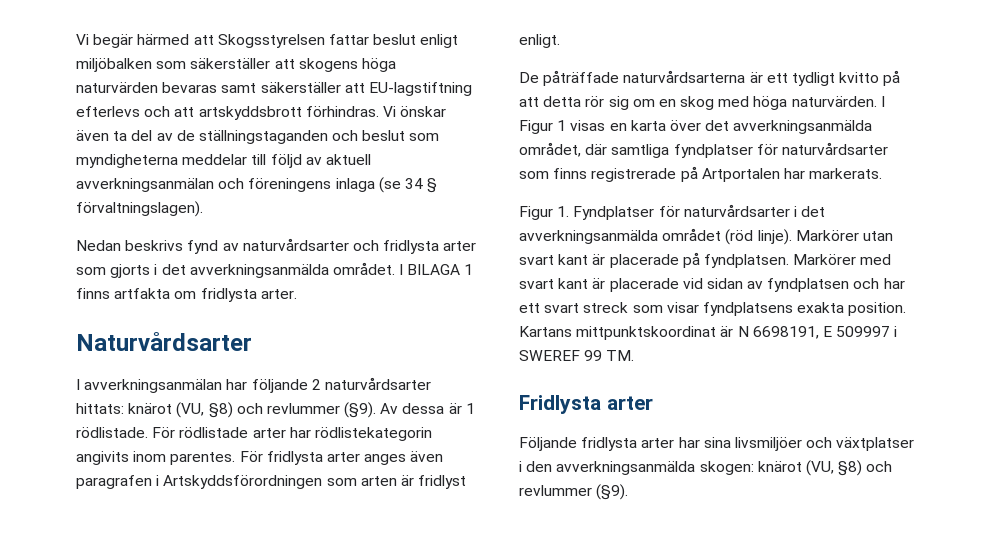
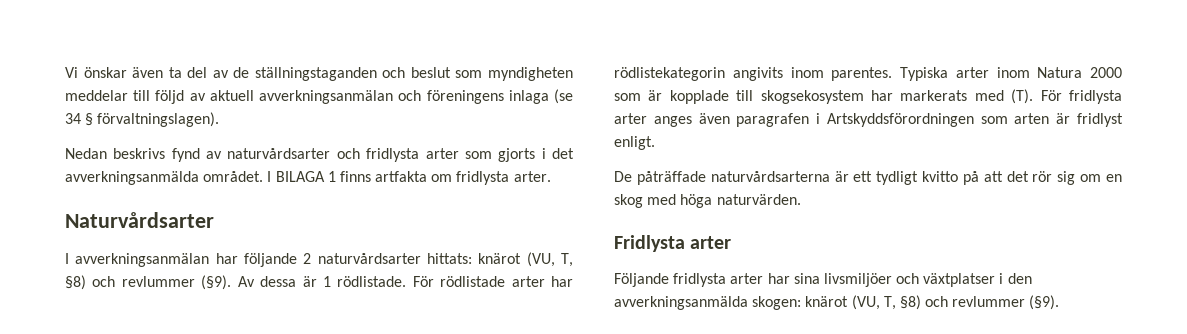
- Vi begär härmed att Skogsstyrelsen fattar beslut enligt miljöbalken som säkerställer att skogens höga naturvärden bevaras samt säkerställer att EU-lagstiftning efterlevs och att artskyddsbrott förhindras. Vi önskar även ta del av de ställningstaganden och beslut som myndigheterna meddelar till följd av aktuell avverkningsanmälan och föreningens inlaga (se 34 § förvaltningslagen).
+ Vi önskar även ta del av de ställningstaganden och beslut som myndigheten meddelar till följd av aktuell avverkningsanmälan och föreningens inlaga (se 34 § förvaltningslagen).
- I avverkningsanmälan har följande 2 naturvårdsarter hittats: knärot (VU, §8) och revlummer (§9).
+ I avverkningsanmälan har följande 2 naturvårdsarter hittats: knärot (VU, T, §8) och revlummer (§9).
- För fridlysta arter anges även paragrafen i Artskyddsförordningen som arten är fridlyst enligt.
+ Typiska arter inom Natura 2000 som är kopplade till skogsekosystem har markerats med (T). För fridlysta arter anges även paragrafen i Artskyddsförordningen som arten är fridlyst enligt.
- De påträffade naturvårdsarterna är ett tydligt kvitto på att detta rör sig om en skog med höga naturvärden. I Figur 1 visas en karta över det avverkningsanmälda området, där samtliga fyndplatser för naturvårdsarter som finns registrerade på Artportalen har markerats.
- Figur 1. Fyndplatser för naturvårdsarter i det avverkningsanmälda området (röd linje). Markörer utan svart kant är placerade på fyndplatsen. Markörer med svart kant är placerade vid sidan av fyndplatsen och har ett svart streck som visar fyndplatsens exakta position. Kartans mittpunktskoordinat är N 6698191, E 509997 i SWEREF 99 TM.
+ De påträffade naturvårdsarterna är ett tydligt kvitto på att det rör sig om en skog med höga naturvärden.
- Följande fridlysta arter har sina livsmiljöer och växtplatser i den avverkningsanmälda skogen: knärot (VU, §8) och revlummer (§9).
+ Följande fridlysta arter har sina livsmiljöer och växtplatser i den avverkningsanmälda skogen: knärot (VU, T, §8) och revlummer (§9).

